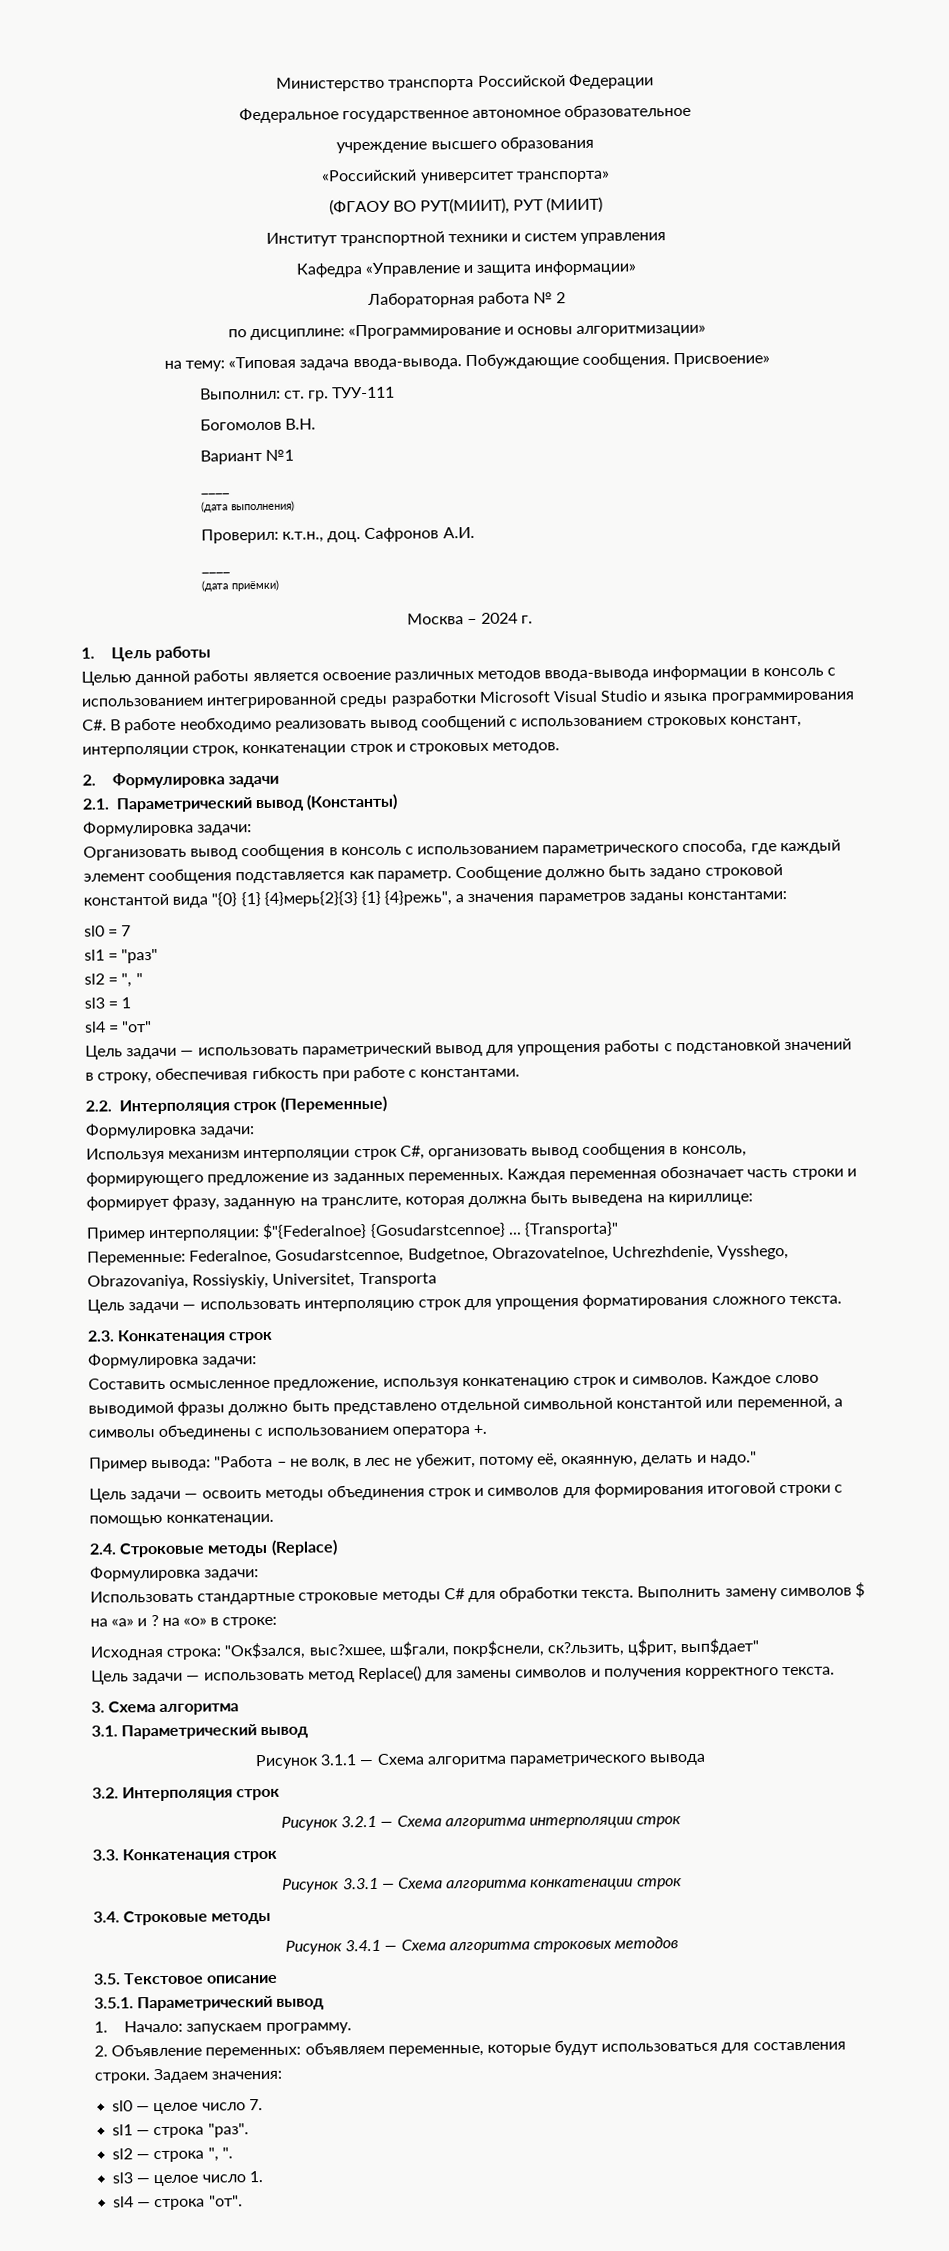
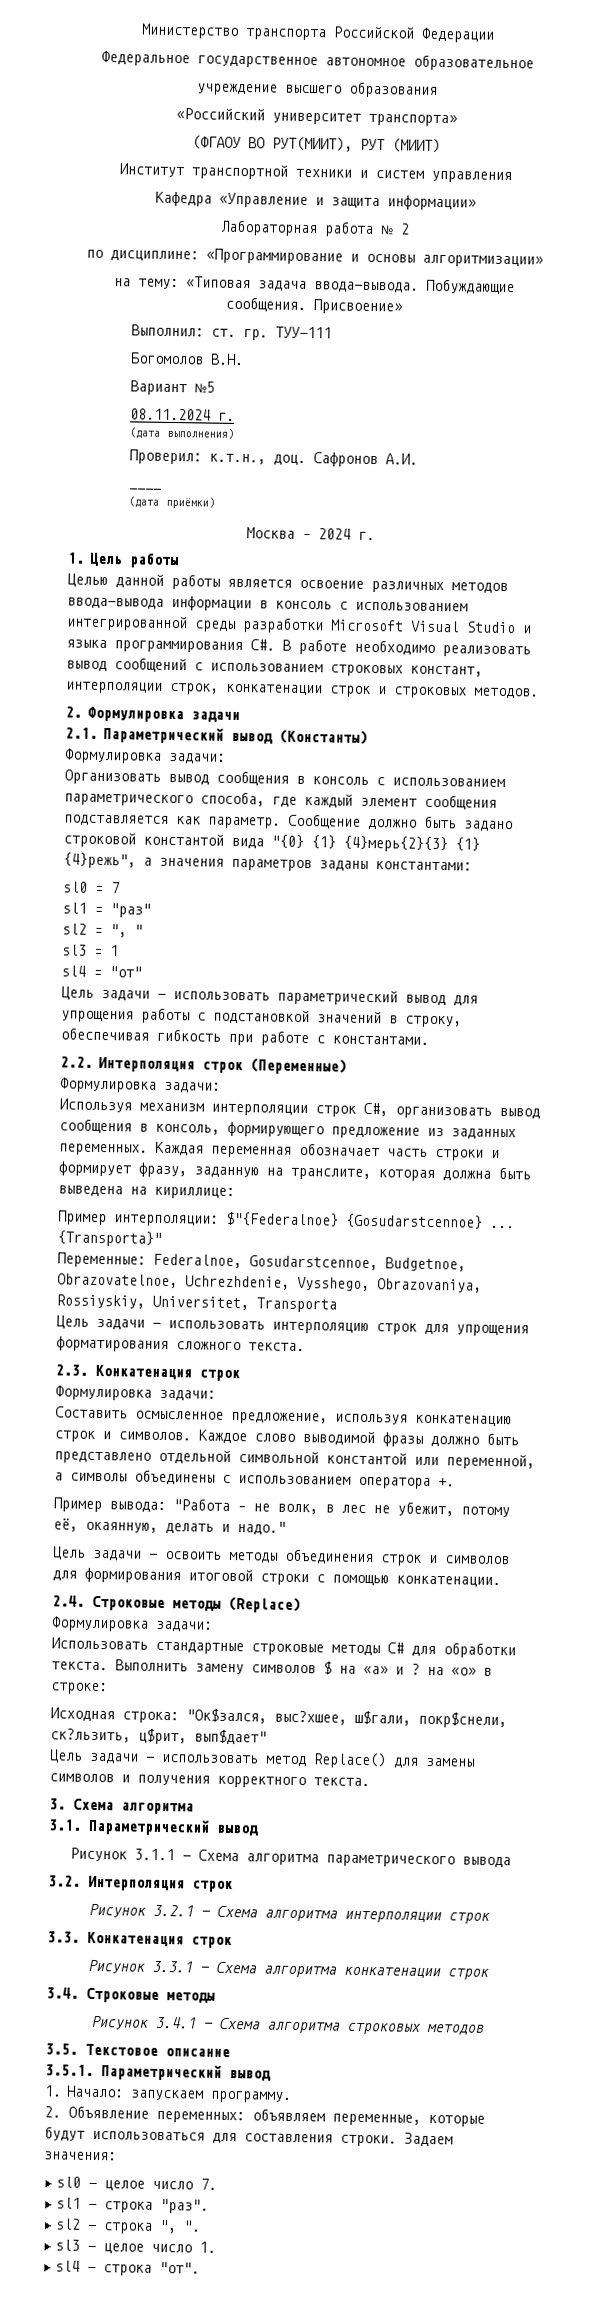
- Вариант №1
- ____
+ Вариант №5
+ 08.11.2024 г.

